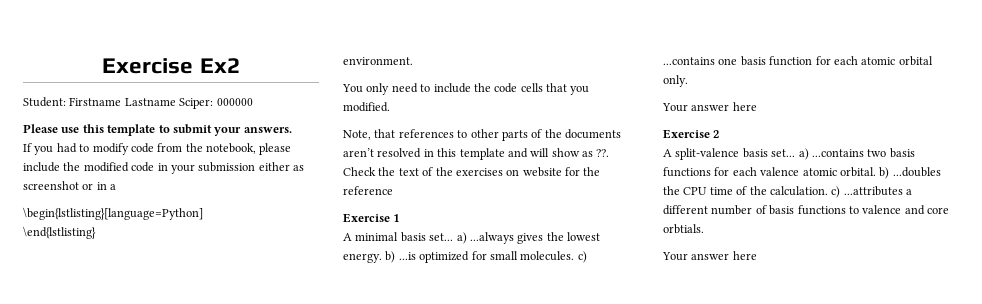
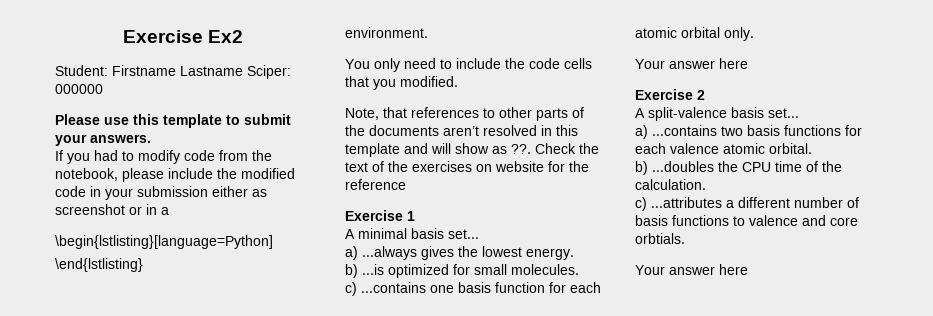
- A minimal basis set... a) ...always gives the lowest energy. b) ...is optimized for small molecules. c) ...contains one basis function for each atomic orbital only.
+ A minimal basis set...
+ a) ...always gives the lowest energy.
+ b) ...is optimized for small molecules.
+ c) ...contains one basis function for each atomic orbital only.
- A split-valence basis set... a) ...contains two basis functions for each valence atomic orbital. b) ...doubles the CPU time of the calculation. c) ...attributes a different number of basis functions to valence and core orbtials.
+ A split-valence basis set...
+ a) ...contains two basis functions for each valence atomic orbital.
+ b) ...doubles the CPU time of the calculation.
+ c) ...attributes a different number of basis functions to valence and core orbtials.

